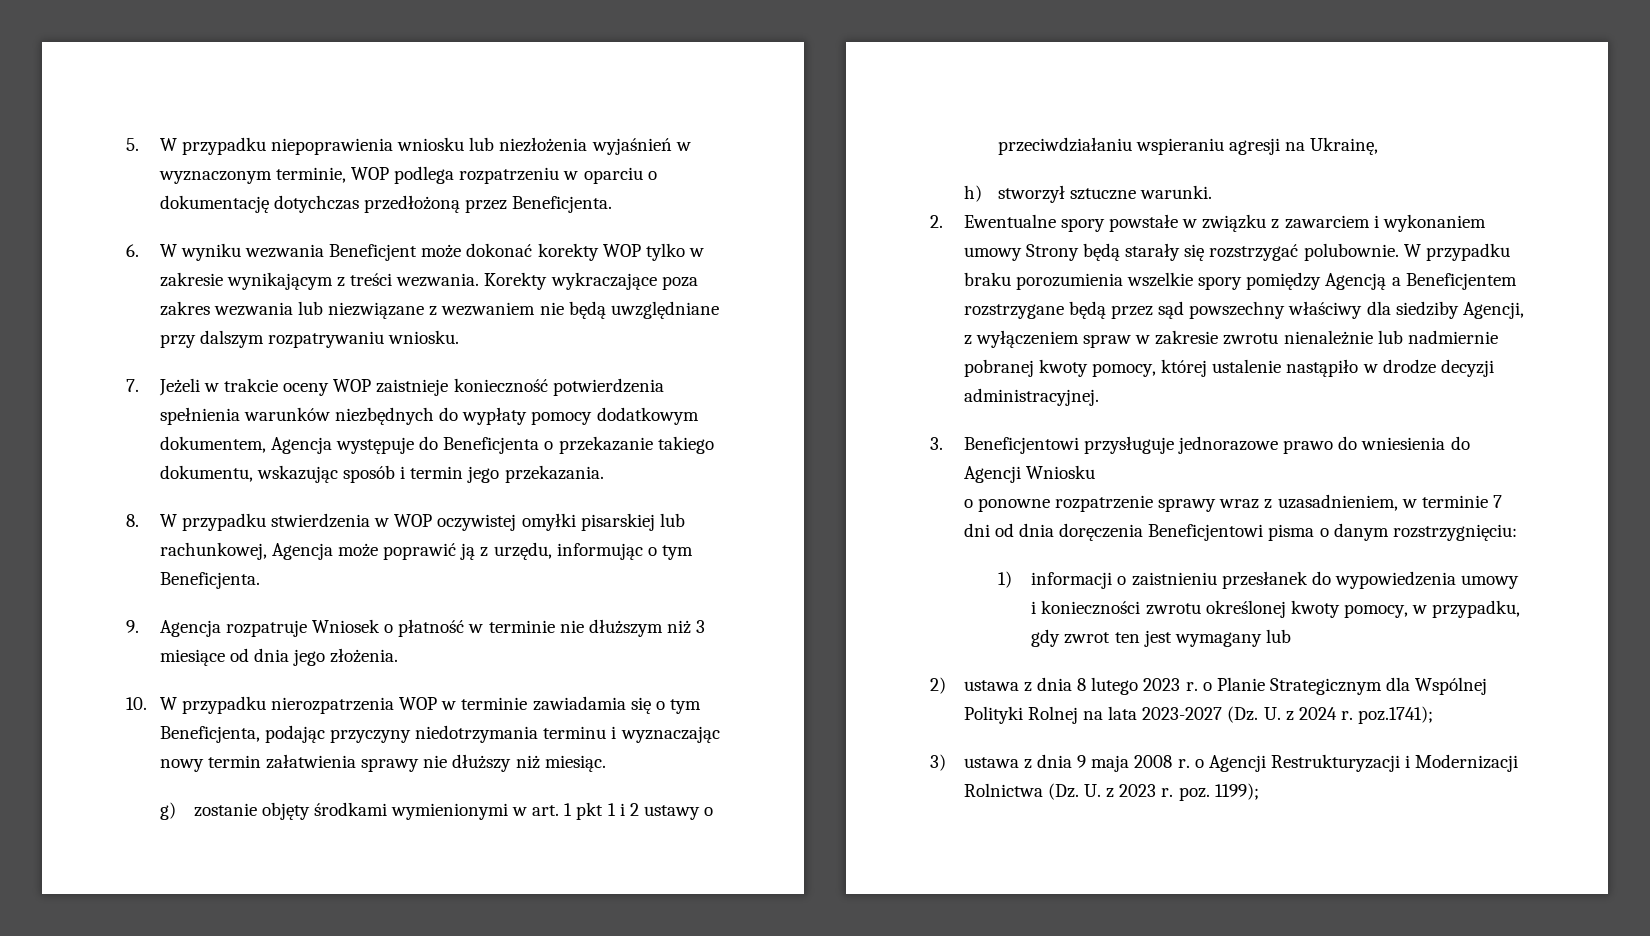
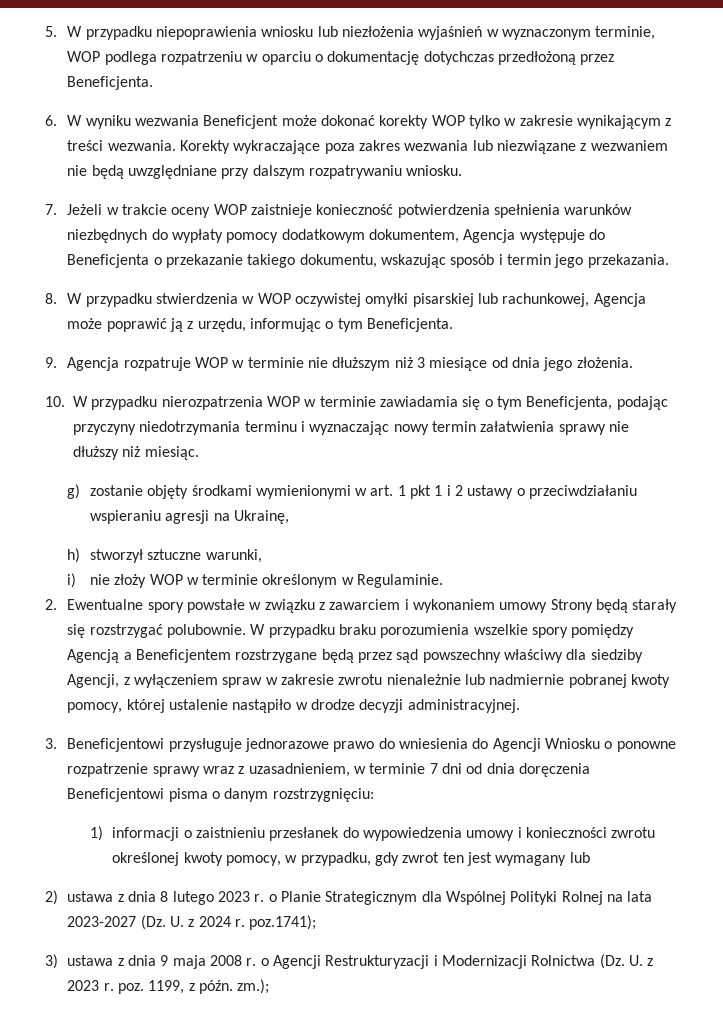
- 9. Agencja rozpatruje Wniosek o płatność w terminie nie dłuższym niż 3 miesiące od dnia jego złożenia.
+ 9. Agencja rozpatruje WOP w terminie nie dłuższym niż 3 miesiące od dnia jego złożenia.
- h) stworzył sztuczne warunki.
+ h) stworzył sztuczne warunki,
+ i) nie złoży WOP w terminie określonym w Regulaminie.
- 3. Beneficjentowi przysługuje jednorazowe prawo do wniesienia do Agencji Wniosku
- o ponowne rozpatrzenie sprawy wraz z uzasadnieniem, w terminie 7 dni od dnia doręczenia Beneficjentowi pisma o danym rozstrzygnięciu:
+ 3. Beneficjentowi przysługuje jednorazowe prawo do wniesienia do Agencji Wniosku o ponowne rozpatrzenie sprawy wraz z uzasadnieniem, w terminie 7 dni od dnia doręczenia Beneficjentowi pisma o danym rozstrzygnięciu:
- 3) ustawa z dnia 9 maja 2008 r. o Agencji Restrukturyzacji i Modernizacji Rolnictwa (Dz. U. z 2023 r. poz. 1199);
+ 3) ustawa z dnia 9 maja 2008 r. o Agencji Restrukturyzacji i Modernizacji Rolnictwa (Dz. U. z 2023 r. poz. 1199, z późn. zm.);

